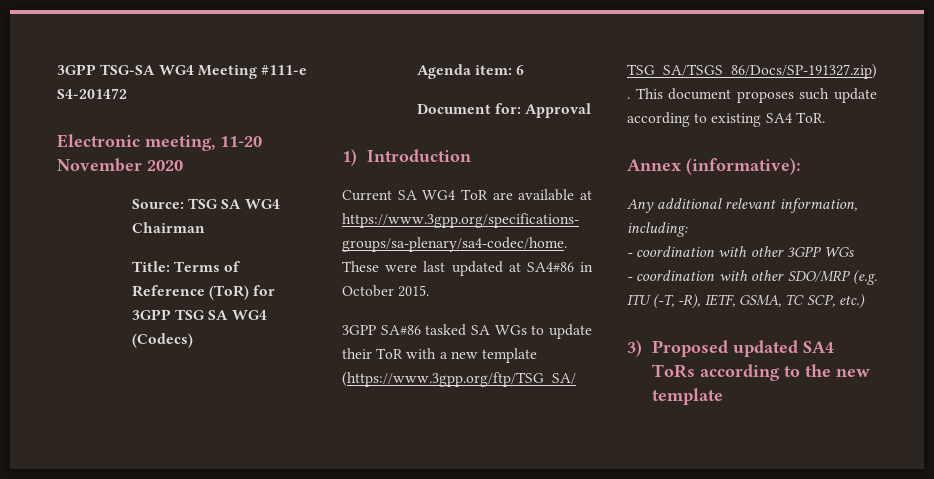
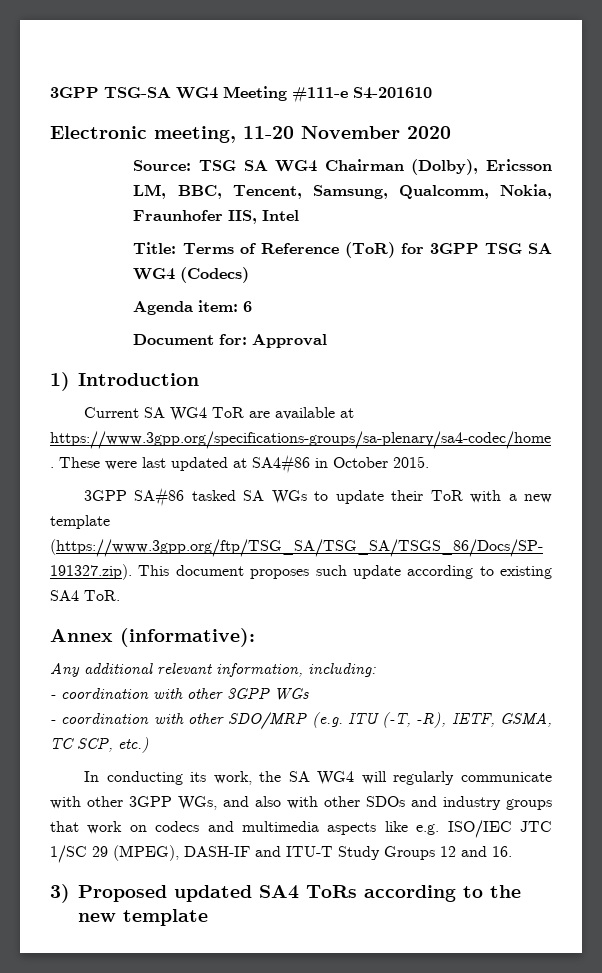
- 3GPP TSG-SA WG4 Meeting #111-e S4-201472
+ 3GPP TSG-SA WG4 Meeting #111-e S4-201610
- Source: TSG SA WG4 Chairman
+ Source: TSG SA WG4 Chairman (Dolby), Ericsson LM, BBC, Tencent, Samsung, Qualcomm, Nokia, Fraunhofer IIS, Intel
+ In conducting its work, the SA WG4 will regularly communicate with other 3GPP WGs, and also with other SDOs and industry groups that work on codecs and multimedia aspects like e.g. ISO/IEC JTC 1/SC 29 (MPEG), DASH-IF and ITU-T Study Groups 12 and 16.

